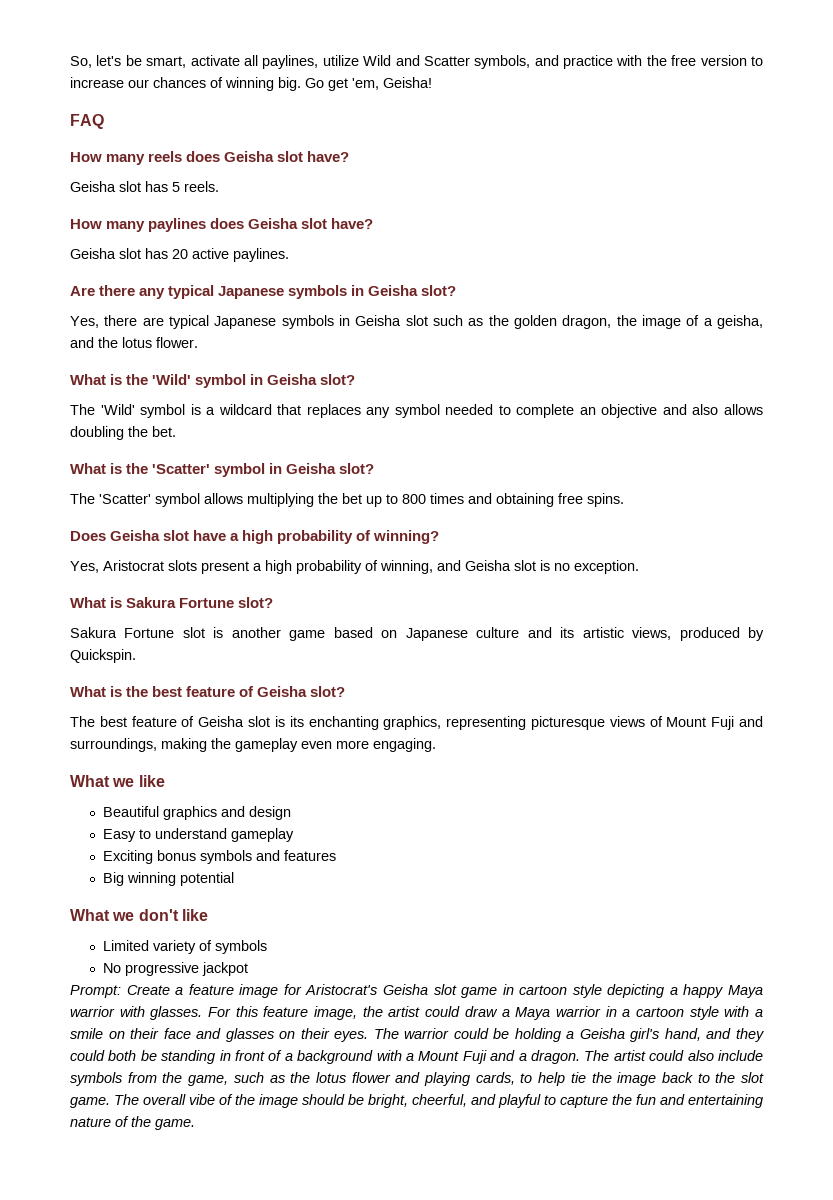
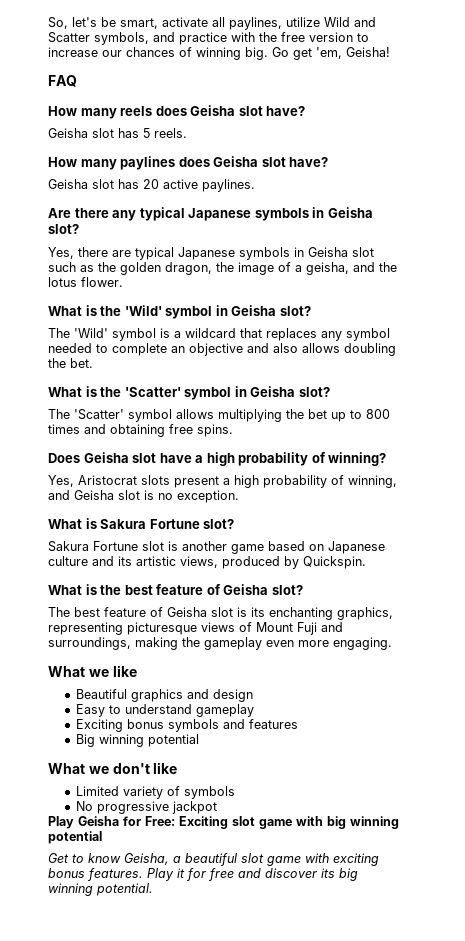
- Prompt: Create a feature image for Aristocrat's Geisha slot game in cartoon style depicting a happy Maya warrior with glasses. For this feature image, the artist could draw a Maya warrior in a cartoon style with a smile on their face and glasses on their eyes. The warrior could be holding a Geisha girl's hand, and they could both be standing in front of a background with a Mount Fuji and a dragon. The artist could also include symbols from the game, such as the lotus flower and playing cards, to help tie the image back to the slot game. The overall vibe of the image should be bright, cheerful, and playful to capture the fun and entertaining nature of the game.
+ Play Geisha for Free: Exciting slot game with big winning potential
+ Get to know Geisha, a beautiful slot game with exciting bonus features. Play it for free and discover its big winning potential.

